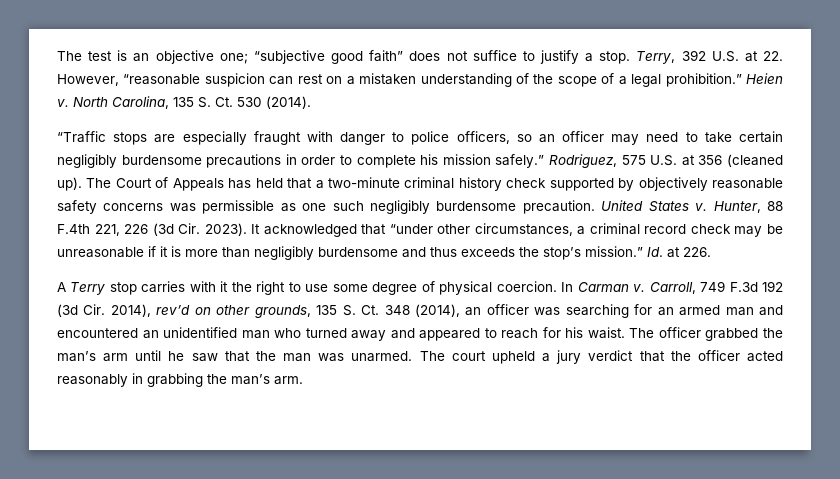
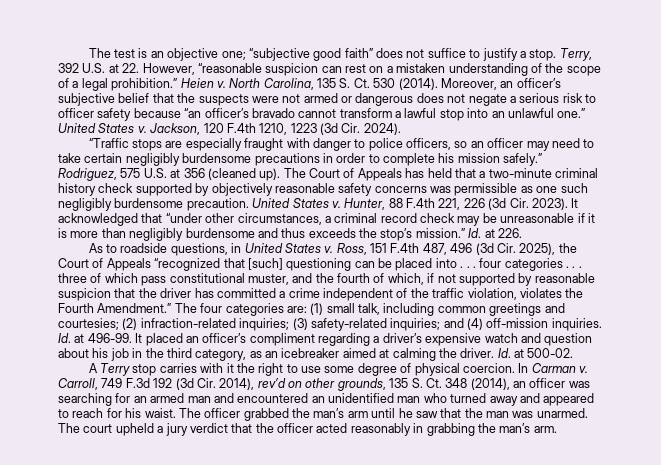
+ Moreover, an officer’s subjective belief that the suspects were not armed or dangerous does not negate a serious risk to officer safety because “an officer’s bravado cannot transform a lawful stop into an unlawful one.” United States v. Jackson, 120 F.4th 1210, 1223 (3d Cir. 2024).
+ As to roadside questions, in United States v. Ross, 151 F.4th 487, 496 (3d Cir. 2025), the Court of Appeals “recognized that [such] questioning can be placed into . . . four categories . . . three of which pass constitutional muster, and the fourth of which, if not supported by reasonable suspicion that the driver has committed a crime independent of the traffic violation, violates the Fourth Amendment.” The four categories are: (1) small talk, including common greetings and courtesies; (2) infraction-related inquiries; (3) safety-related inquiries; and (4) off-mission inquiries. Id. at 496-99. It placed an officer’s compliment regarding a driver’s expensive watch and question about his job in the third category, as an icebreaker aimed at calming the driver. Id. at 500-02.

